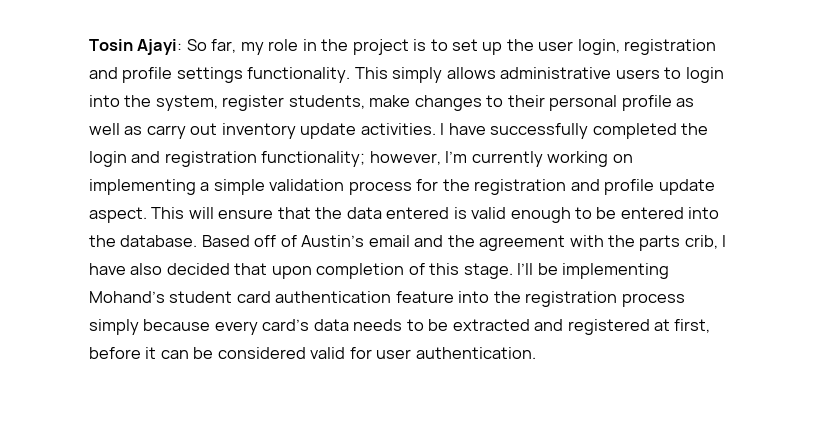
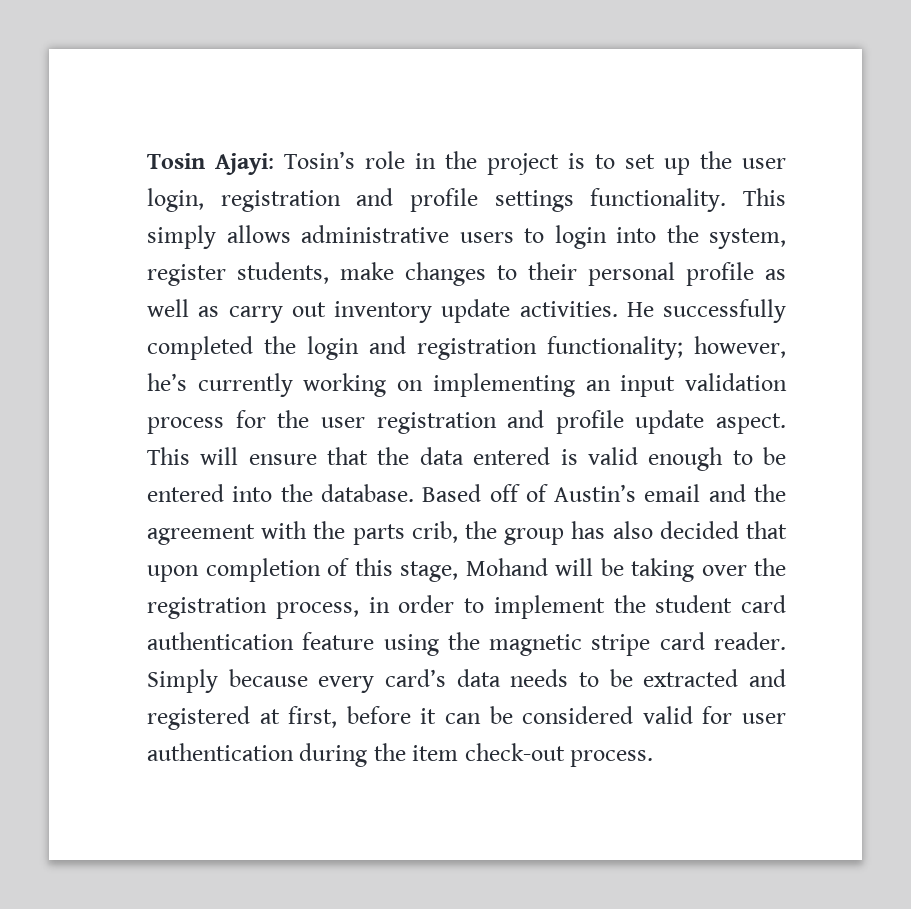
- Tosin Ajayi: So far, my role in the project is to set up the user login, registration and profile settings functionality.
+ Tosin Ajayi: Tosin’s role in the project is to set up the user login, registration and profile settings functionality.
- I have successfully completed the login and registration functionality; however, I’m currently working on implementing a simple validation process for the registration and profile update aspect.
+ He successfully completed the login and registration functionality; however, he’s currently working on implementing an input validation process for the user registration and profile update aspect.
- Based off of Austin’s email and the agreement with the parts crib, I have also decided that upon completion of this stage. I’ll be implementing Mohand’s student card authentication feature into the registration process simply because every card’s data needs to be extracted and registered at first, before it can be considered valid for user authentication.
+ Based off of Austin’s email and the agreement with the parts crib, the group has also decided that upon completion of this stage, Mohand will be taking over the registration process, in order to implement the student card authentication feature using the magnetic stripe card reader. Simply because every card’s data needs to be extracted and registered at first, before it can be considered valid for user authentication during the item check-out process.

